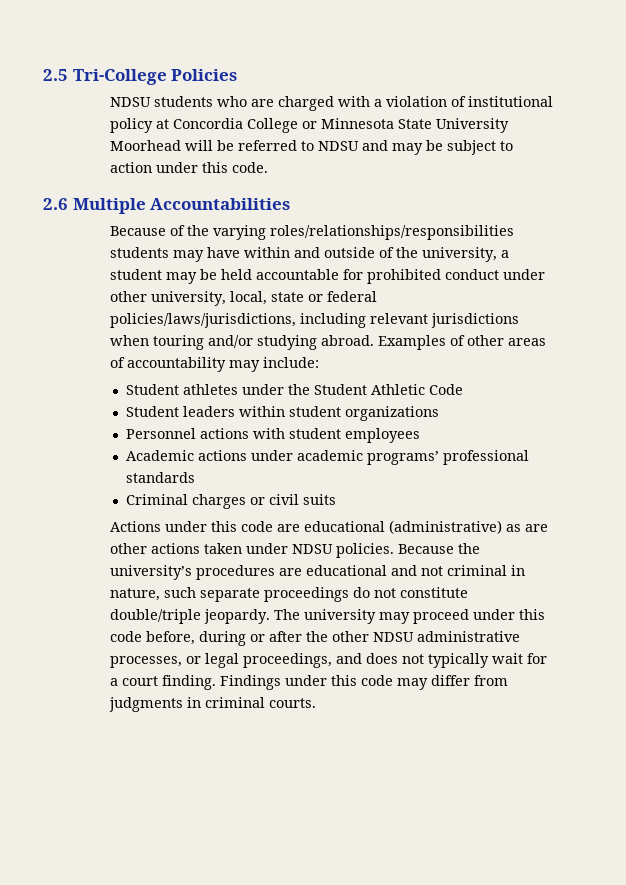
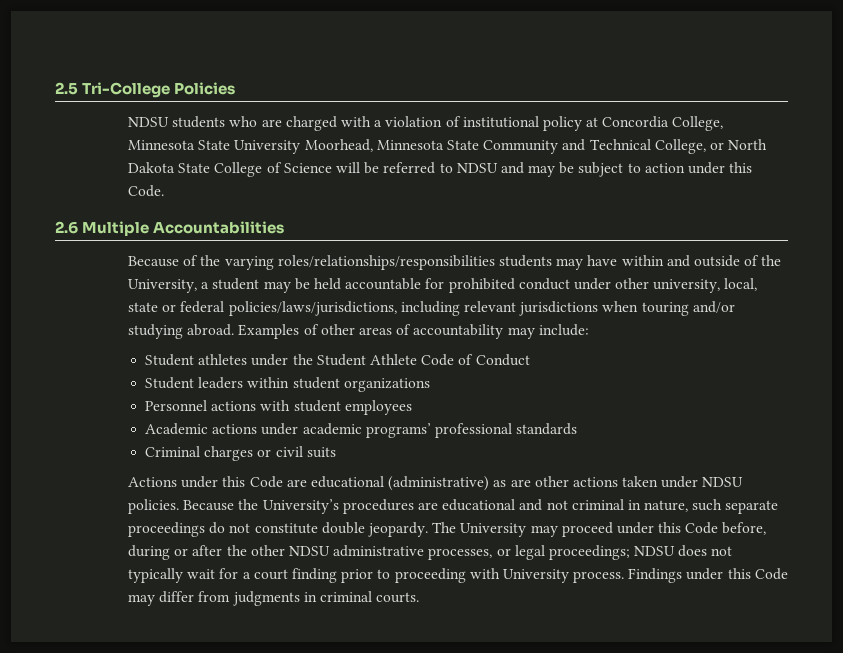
- NDSU students who are charged with a violation of institutional policy at Concordia College or Minnesota State University Moorhead will be referred to NDSU and may be subject to action under this code.
+ NDSU students who are charged with a violation of institutional policy at Concordia College, Minnesota State University Moorhead, Minnesota State Community and Technical College, or North Dakota State College of Science will be referred to NDSU and may be subject to action under this Code.
- Because of the varying roles/relationships/responsibilities students may have within and outside of the university, a student may be held accountable for prohibited conduct under other university, local, state or federal policies/laws/jurisdictions, including relevant jurisdictions when touring and/or studying abroad.
+ Because of the varying roles/relationships/responsibilities students may have within and outside of the University, a student may be held accountable for prohibited conduct under other university, local, state or federal policies/laws/jurisdictions, including relevant jurisdictions when touring and/or studying abroad.
- Student athletes under the Student Athletic Code
+ Student athletes under the Student Athlete Code of Conduct
- Actions under this code are educational (administrative) as are other actions taken under NDSU policies.
+ Actions under this Code are educational (administrative) as are other actions taken under NDSU policies.
- Because the university’s procedures are educational and not criminal in nature, such separate proceedings do not constitute double/triple jeopardy.
+ Because the University’s procedures are educational and not criminal in nature, such separate proceedings do not constitute double jeopardy.
- The university may proceed under this code before, during or after the other NDSU administrative processes, or legal proceedings, and does not typically wait for a court finding.
+ The University may proceed under this Code before, during or after the other NDSU administrative processes, or legal proceedings; NDSU does not typically wait for a court finding prior to proceeding with University process.
- Findings under this code may differ from judgments in criminal courts.
+ Findings under this Code may differ from judgments in criminal courts.

